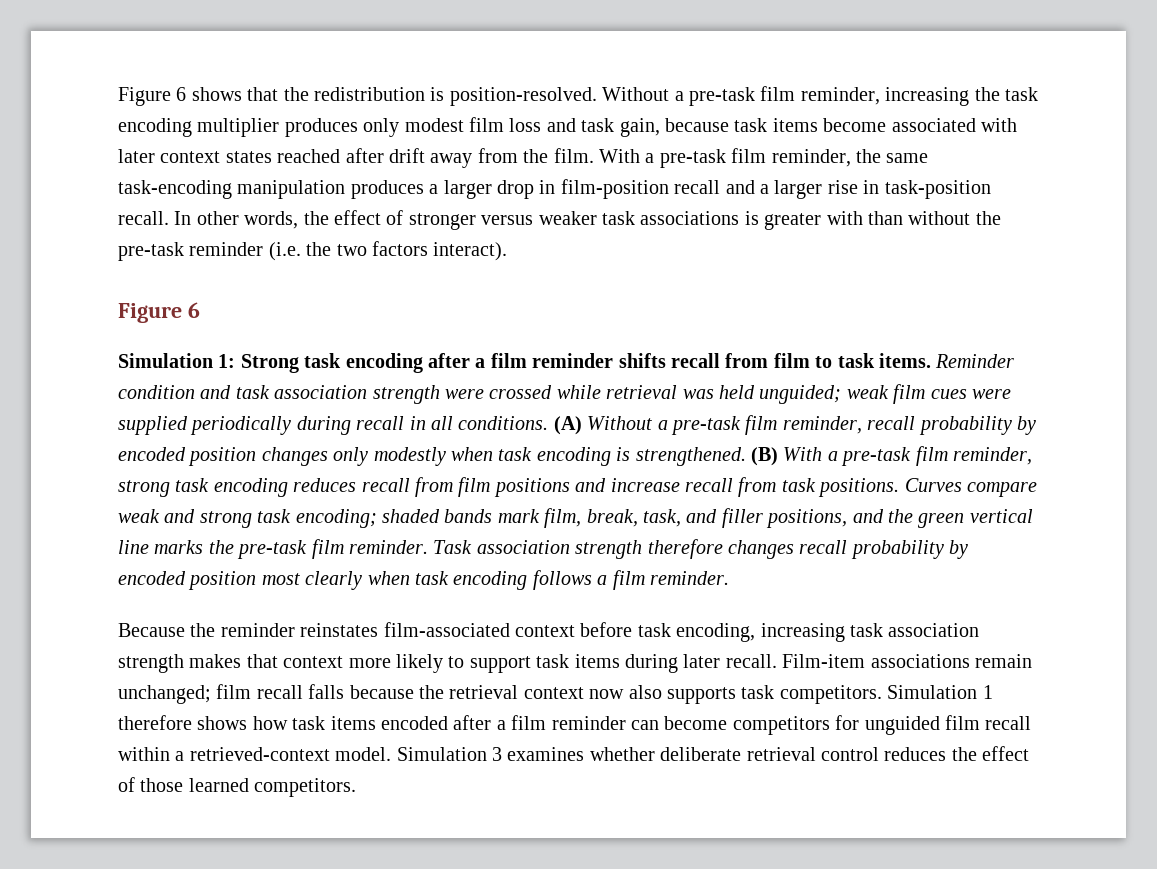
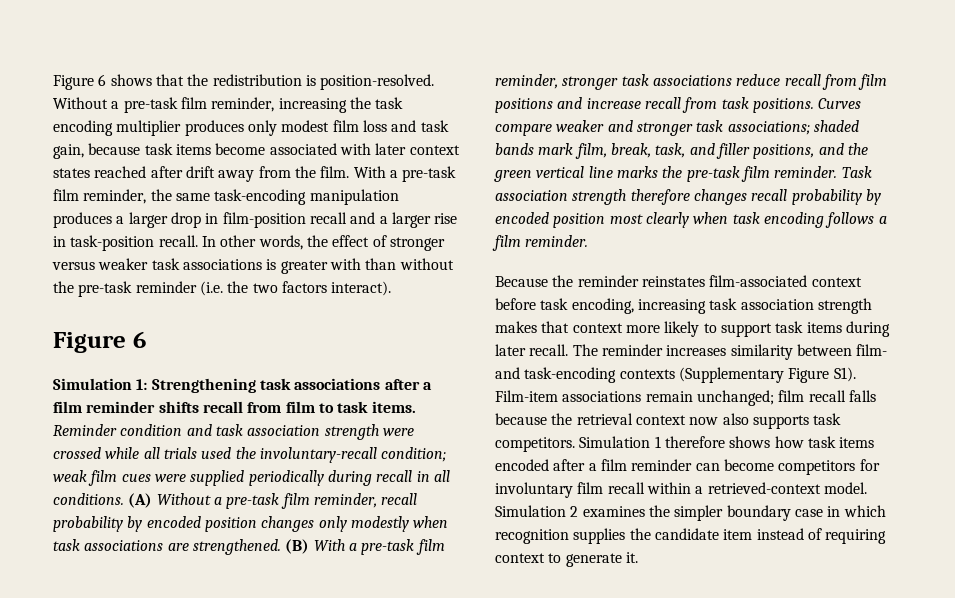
- Simulation 1: Strong task encoding after a film reminder shifts recall from film to task items.
+ Simulation 1: Strengthening task associations after a film reminder shifts recall from film to task items.
- Reminder condition and task association strength were crossed while retrieval was held unguided; weak film cues were supplied periodically during recall in all conditions.
+ Reminder condition and task association strength were crossed while all trials used the involuntary-recall condition; weak film cues were supplied periodically during recall in all conditions.
- (A) Without a pre-task film reminder, recall probability by encoded position changes only modestly when task encoding is strengthened.
+ (A) Without a pre-task film reminder, recall probability by encoded position changes only modestly when task associations are strengthened.
- (B) With a pre-task film reminder, strong task encoding reduces recall from film positions and increase recall from task positions.
+ (B) With a pre-task film reminder, stronger task associations reduce recall from film positions and increase recall from task positions.
- Curves compare weak and strong task encoding; shaded bands mark film, break, task, and filler positions, and the green vertical line marks the pre-task film reminder.
+ Curves compare weaker and stronger task associations; shaded bands mark film, break, task, and filler positions, and the green vertical line marks the pre-task film reminder.
- Film-item associations remain unchanged; film recall falls because the retrieval context now also supports task competitors.
+ The reminder increases similarity between film- and task-encoding contexts (Supplementary Figure S1). Film-item associations remain unchanged; film recall falls because the retrieval context now also supports task competitors.
- Simulation 1 therefore shows how task items encoded after a film reminder can become competitors for unguided film recall within a retrieved-context model.
+ Simulation 1 therefore shows how task items encoded after a film reminder can become competitors for involuntary film recall within a retrieved-context model.
- Simulation 3 examines whether deliberate retrieval control reduces the effect of those learned competitors.
+ Simulation 2 examines the simpler boundary case in which recognition supplies the candidate item instead of requiring context to generate it.

